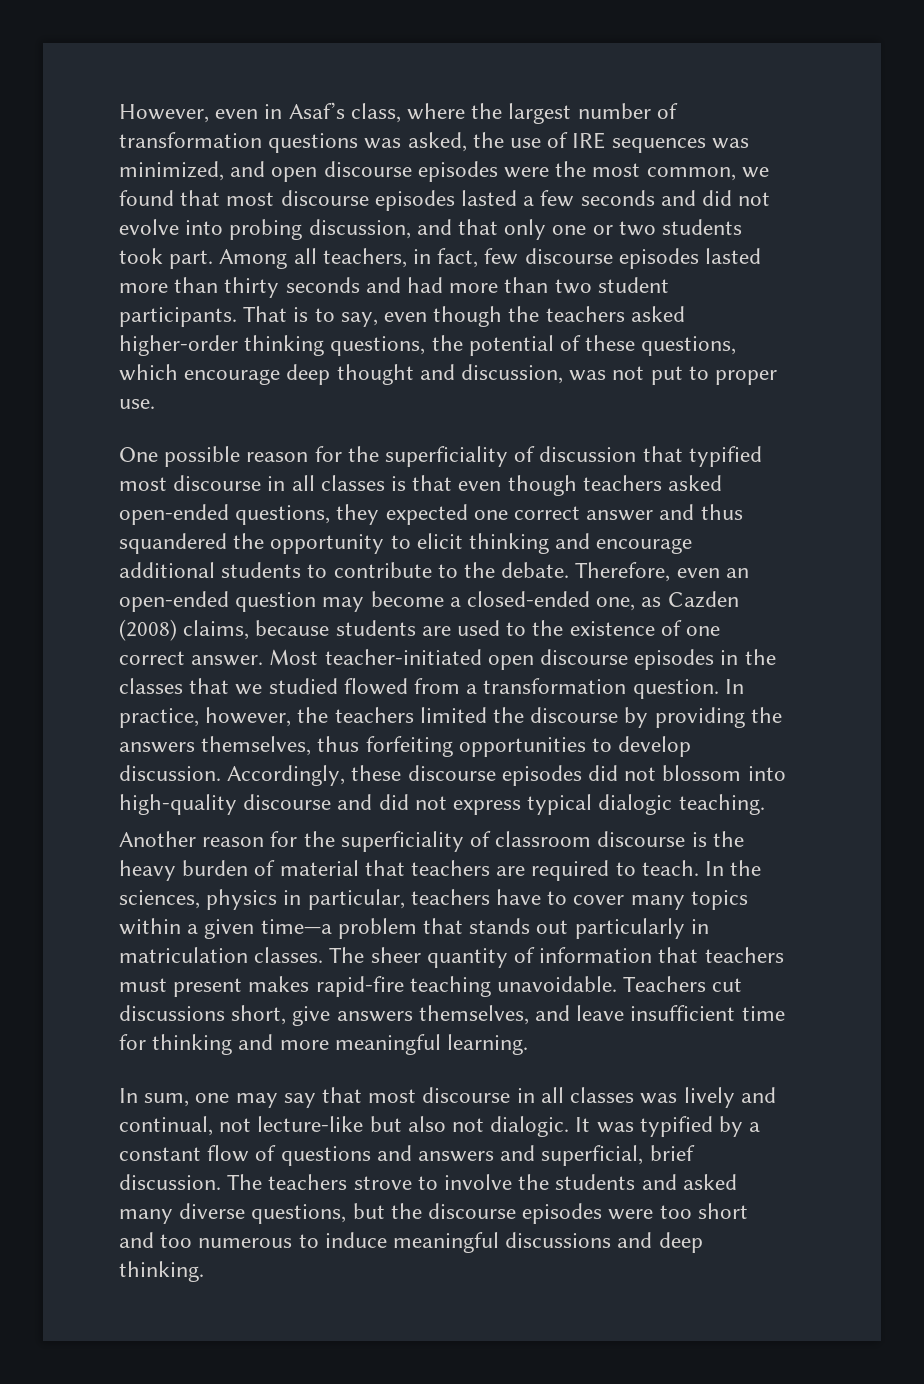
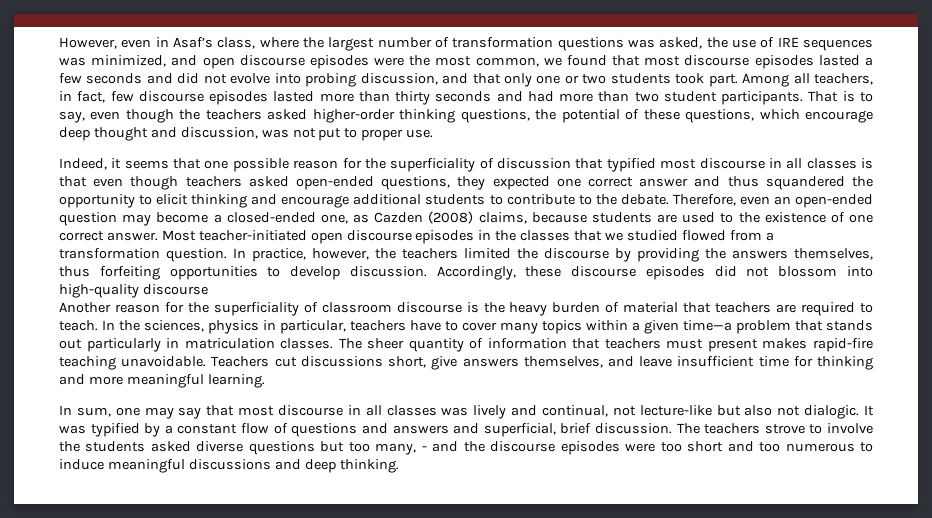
- One possible reason for the superficiality of discussion that typified most discourse in all classes is that even though teachers asked open-ended questions, they expected one correct answer and thus squandered the opportunity to elicit thinking and encourage additional students to contribute to the debate.
+ Indeed, it seems that one possible reason for the superficiality of discussion that typified most discourse in all classes is that even though teachers asked open-ended questions, they expected one correct answer and thus squandered the opportunity to elicit thinking and encourage additional students to contribute to the debate.
- Accordingly, these discourse episodes did not blossom into high-quality discourse and did not express typical dialogic teaching.
+ Accordingly, these discourse episodes did not blossom into high-quality discourse
- The teachers strove to involve the students and asked many diverse questions, but the discourse episodes were too short and too numerous to induce meaningful discussions and deep thinking.
+ The teachers strove to involve the students asked diverse questions but too many, - and the discourse episodes were too short and too numerous to induce meaningful discussions and deep thinking.

